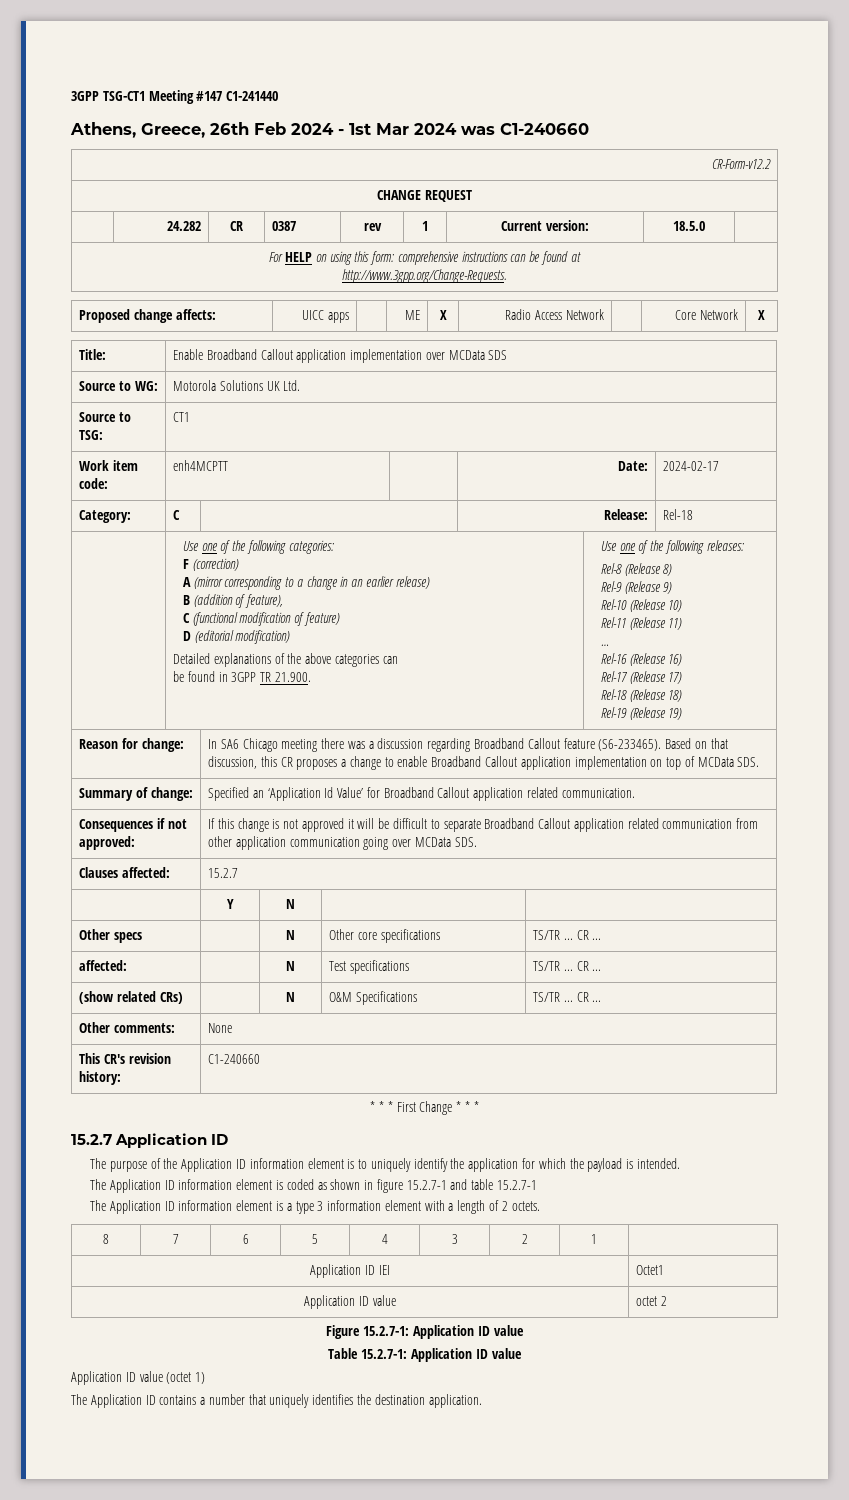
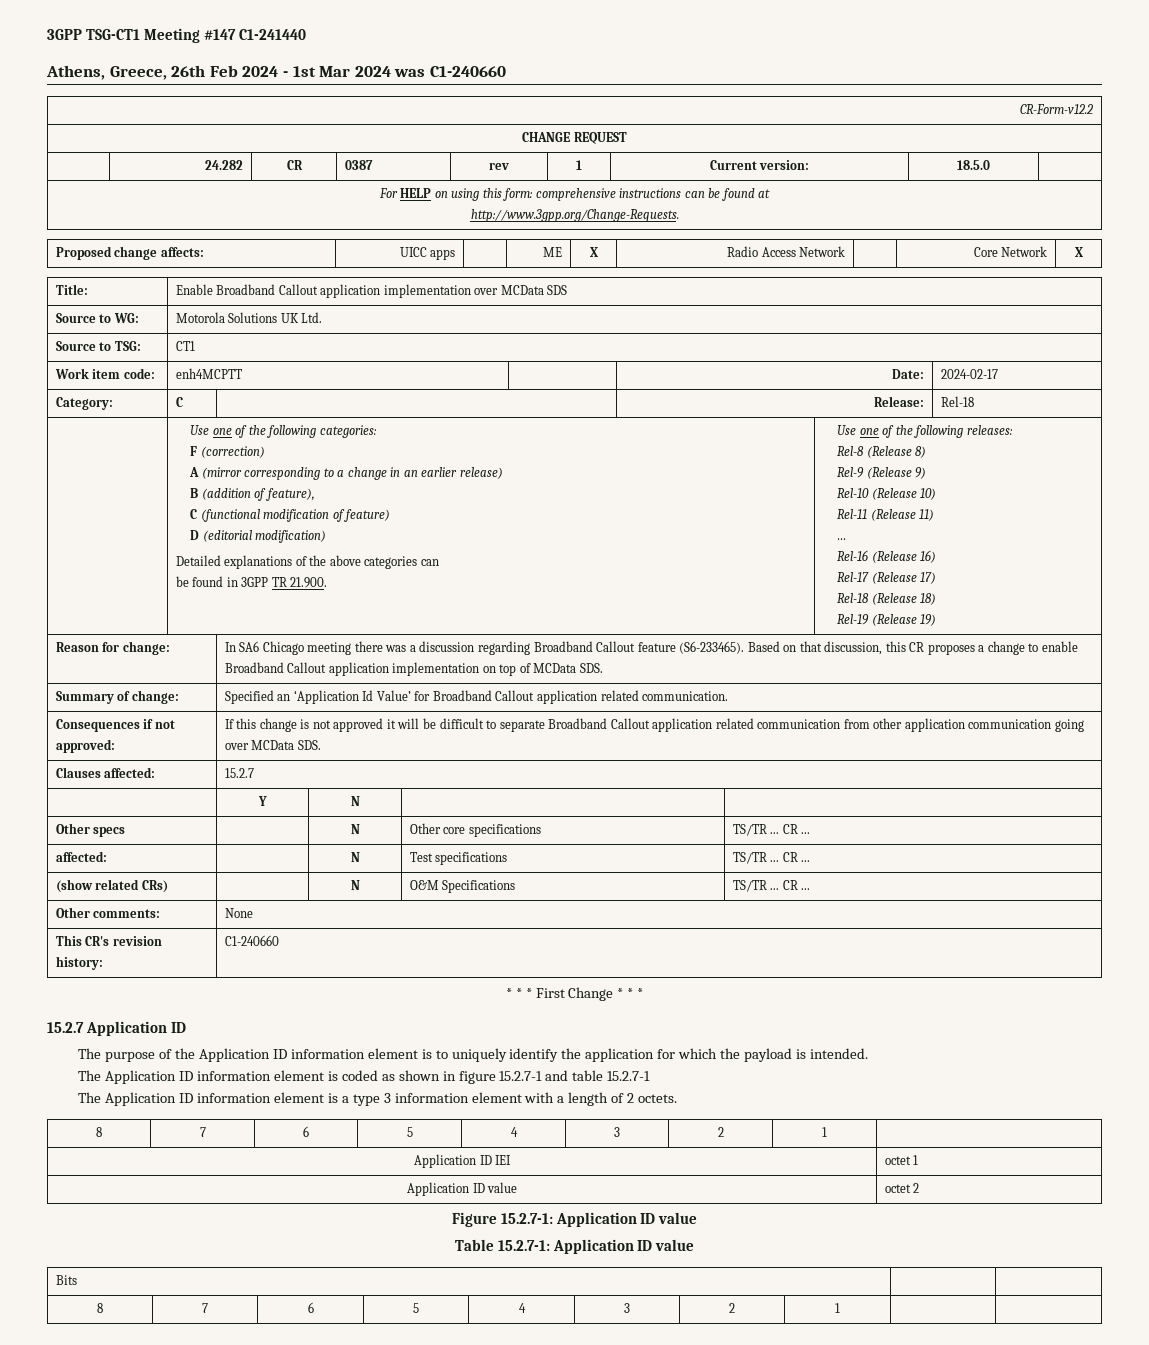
- Application ID IEI | Octet1
+ Application ID IEI | octet 1
- Application ID value (octet 1)
- The Application ID contains a number that uniquely identifies the destination application.
+ Bits | |
+ 8 | 7 | 6 | 5 | 4 | 3 | 2 | 1 | |

